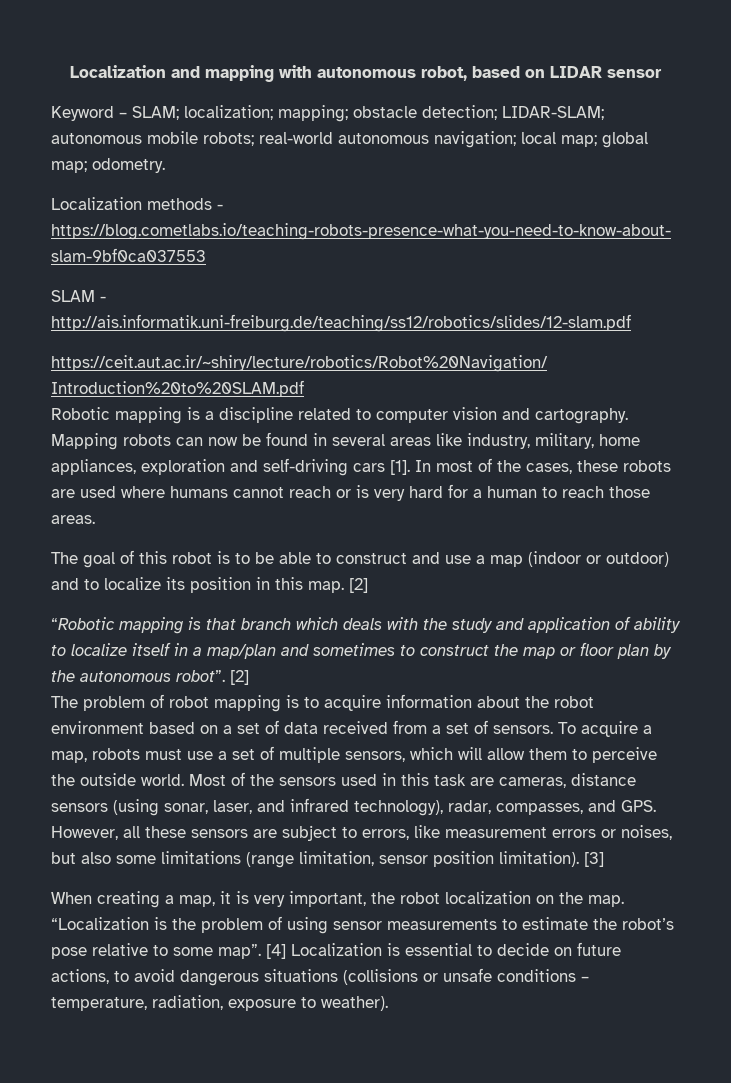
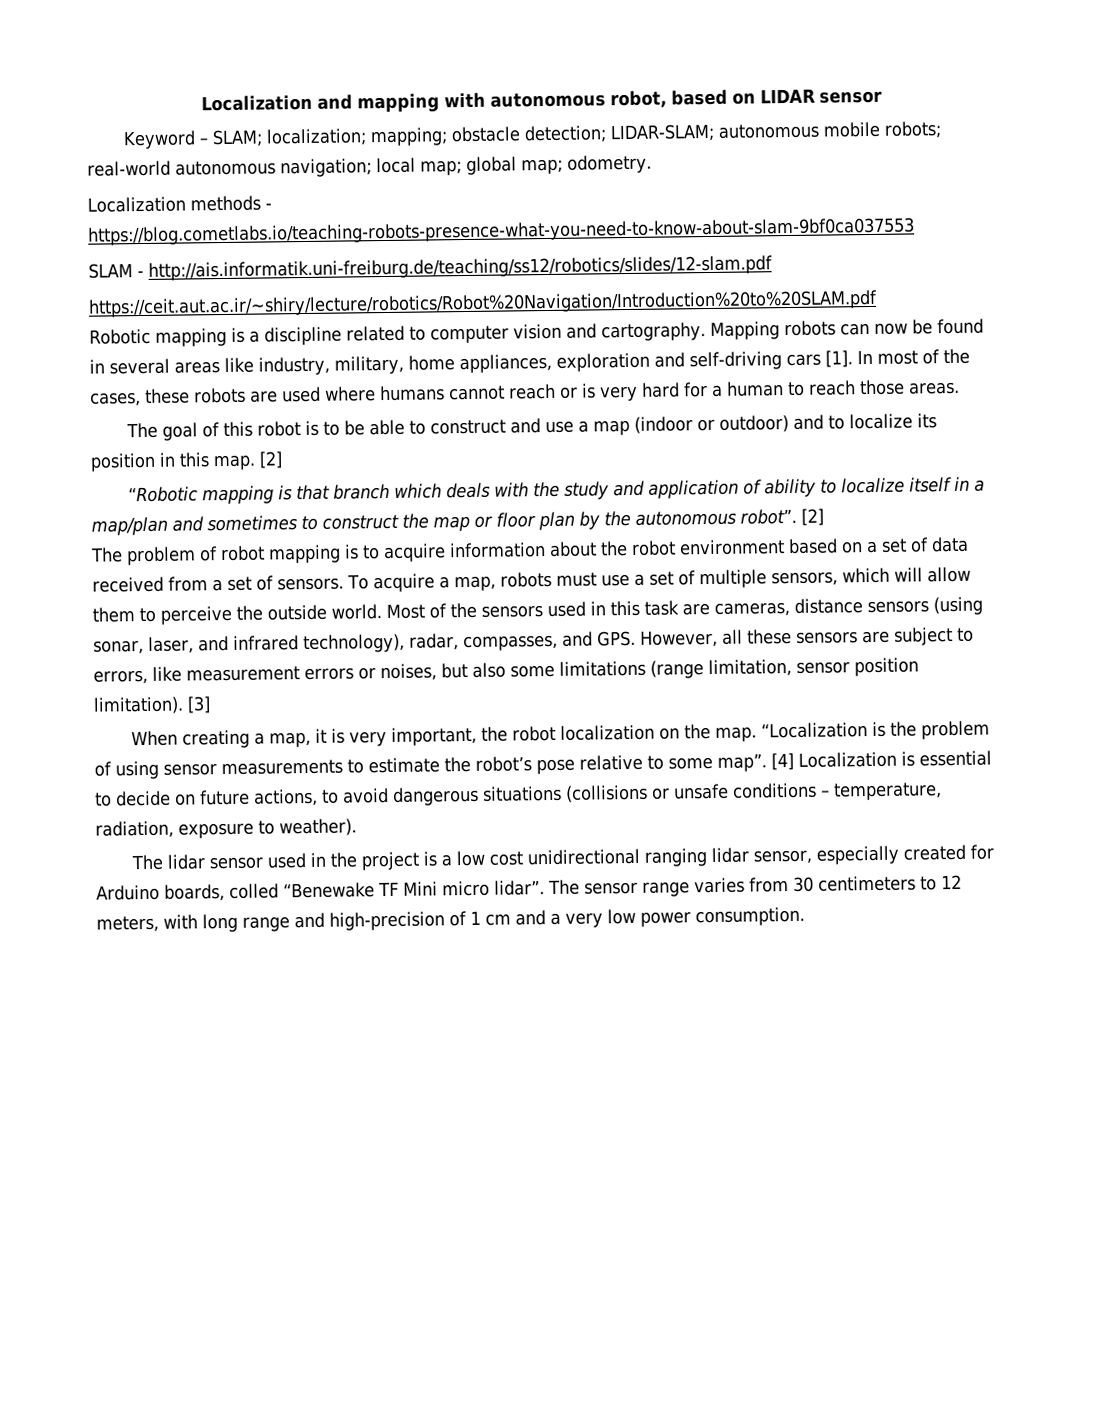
+ The lidar sensor used in the project is a low cost unidirectional ranging lidar sensor, especially created for Arduino boards, colled “Benewake TF Mini micro lidar”. The sensor range varies from 30 centimeters to 12 meters, with long range and high-precision of 1 cm and a very low power consumption.

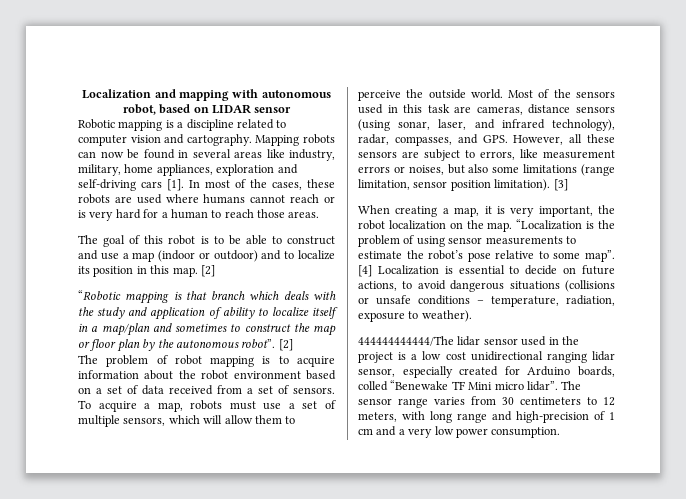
- Keyword – SLAM; localization; mapping; obstacle detection; LIDAR-SLAM; autonomous mobile robots; real-world autonomous navigation; local map; global map; odometry.
- Localization methods - https://blog.cometlabs.io/teaching-robots-presence-what-you-need-to-know-about-slam-9bf0ca037553
- SLAM - http://ais.informatik.uni-freiburg.de/teaching/ss12/robotics/slides/12-slam.pdf
- https://ceit.aut.ac.ir/~shiry/lecture/robotics/Robot%20Navigation/Introduction%20to%20SLAM.pdf
- The lidar sensor used in the project is a low cost unidirectional ranging lidar sensor, especially created for Arduino boards, colled “Benewake TF Mini micro lidar”.
+ 444444444444/The lidar sensor used in the project is a low cost unidirectional ranging lidar sensor, especially created for Arduino boards, colled “Benewake TF Mini micro lidar”.

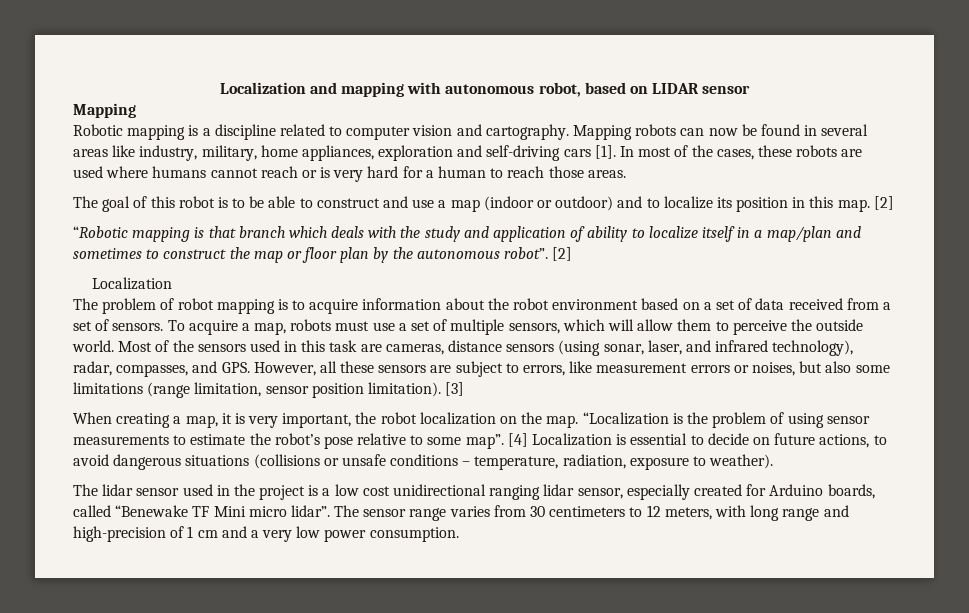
  Localization and mapping with autonomous robot, based on LIDAR sensor
+ Mapping
  “Robotic mapping is that branch which deals with the study and application of ability to localize itself in a map/plan and sometimes to construct the map or floor plan by the autonomous robot”. [2]
+ Localization
- 444444444444/The lidar sensor used in the project is a low cost unidirectional ranging lidar sensor, especially created for Arduino boards, colled “Benewake TF Mini micro lidar”.
+ The lidar sensor used in the project is a low cost unidirectional ranging lidar sensor, especially created for Arduino boards, called “Benewake TF Mini micro lidar”.

